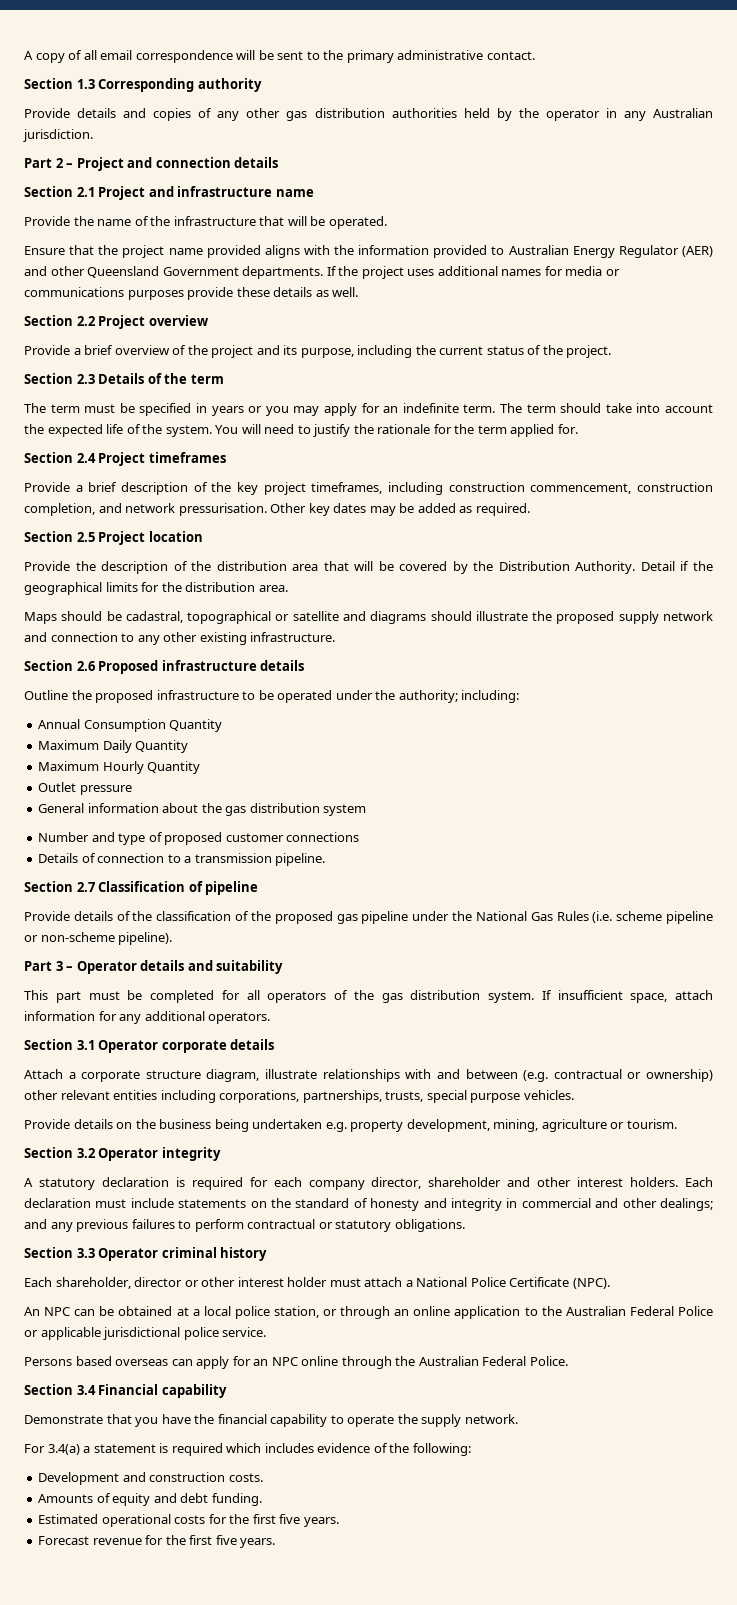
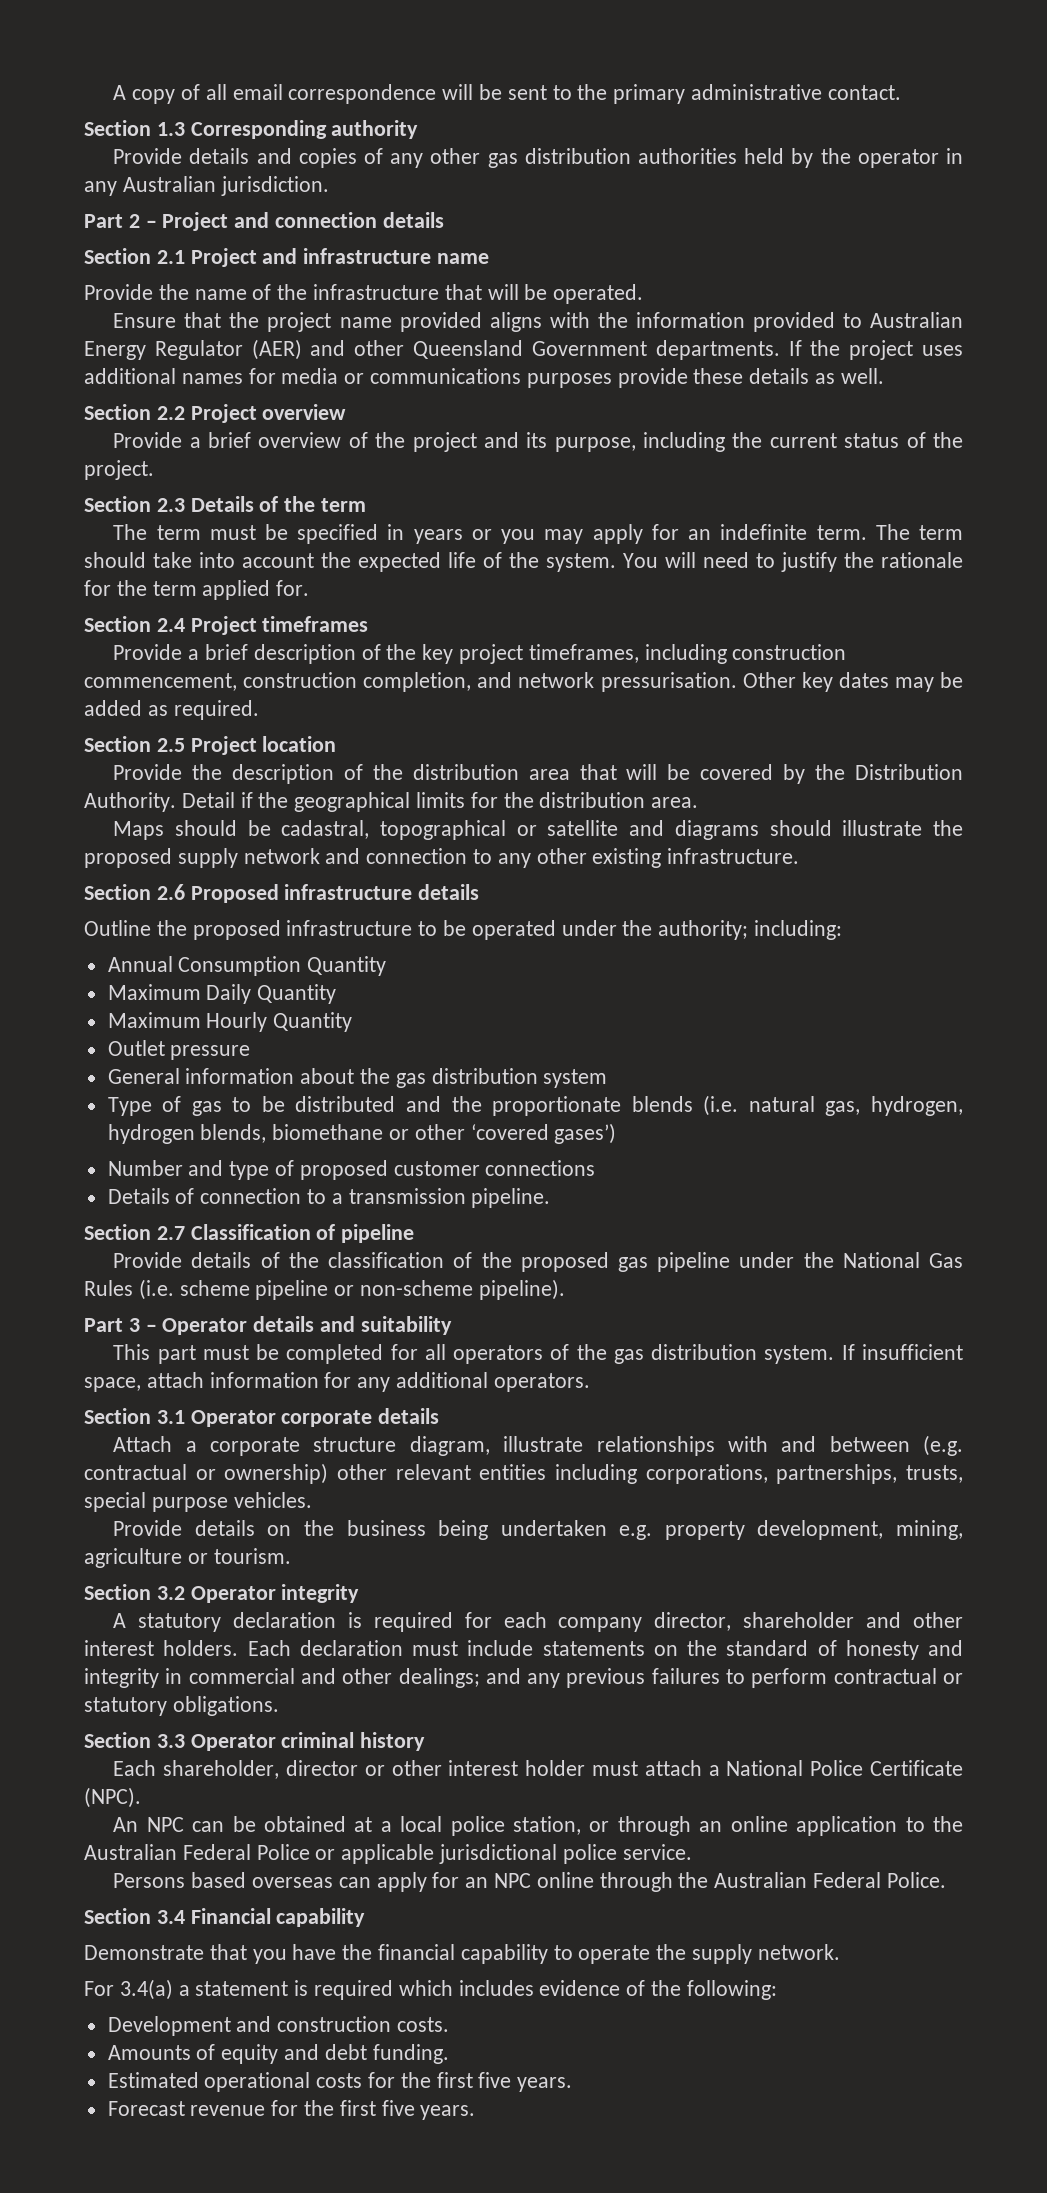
+ Type of gas to be distributed and the proportionate blends (i.e. natural gas, hydrogen, hydrogen blends, biomethane or other ‘covered gases’)

